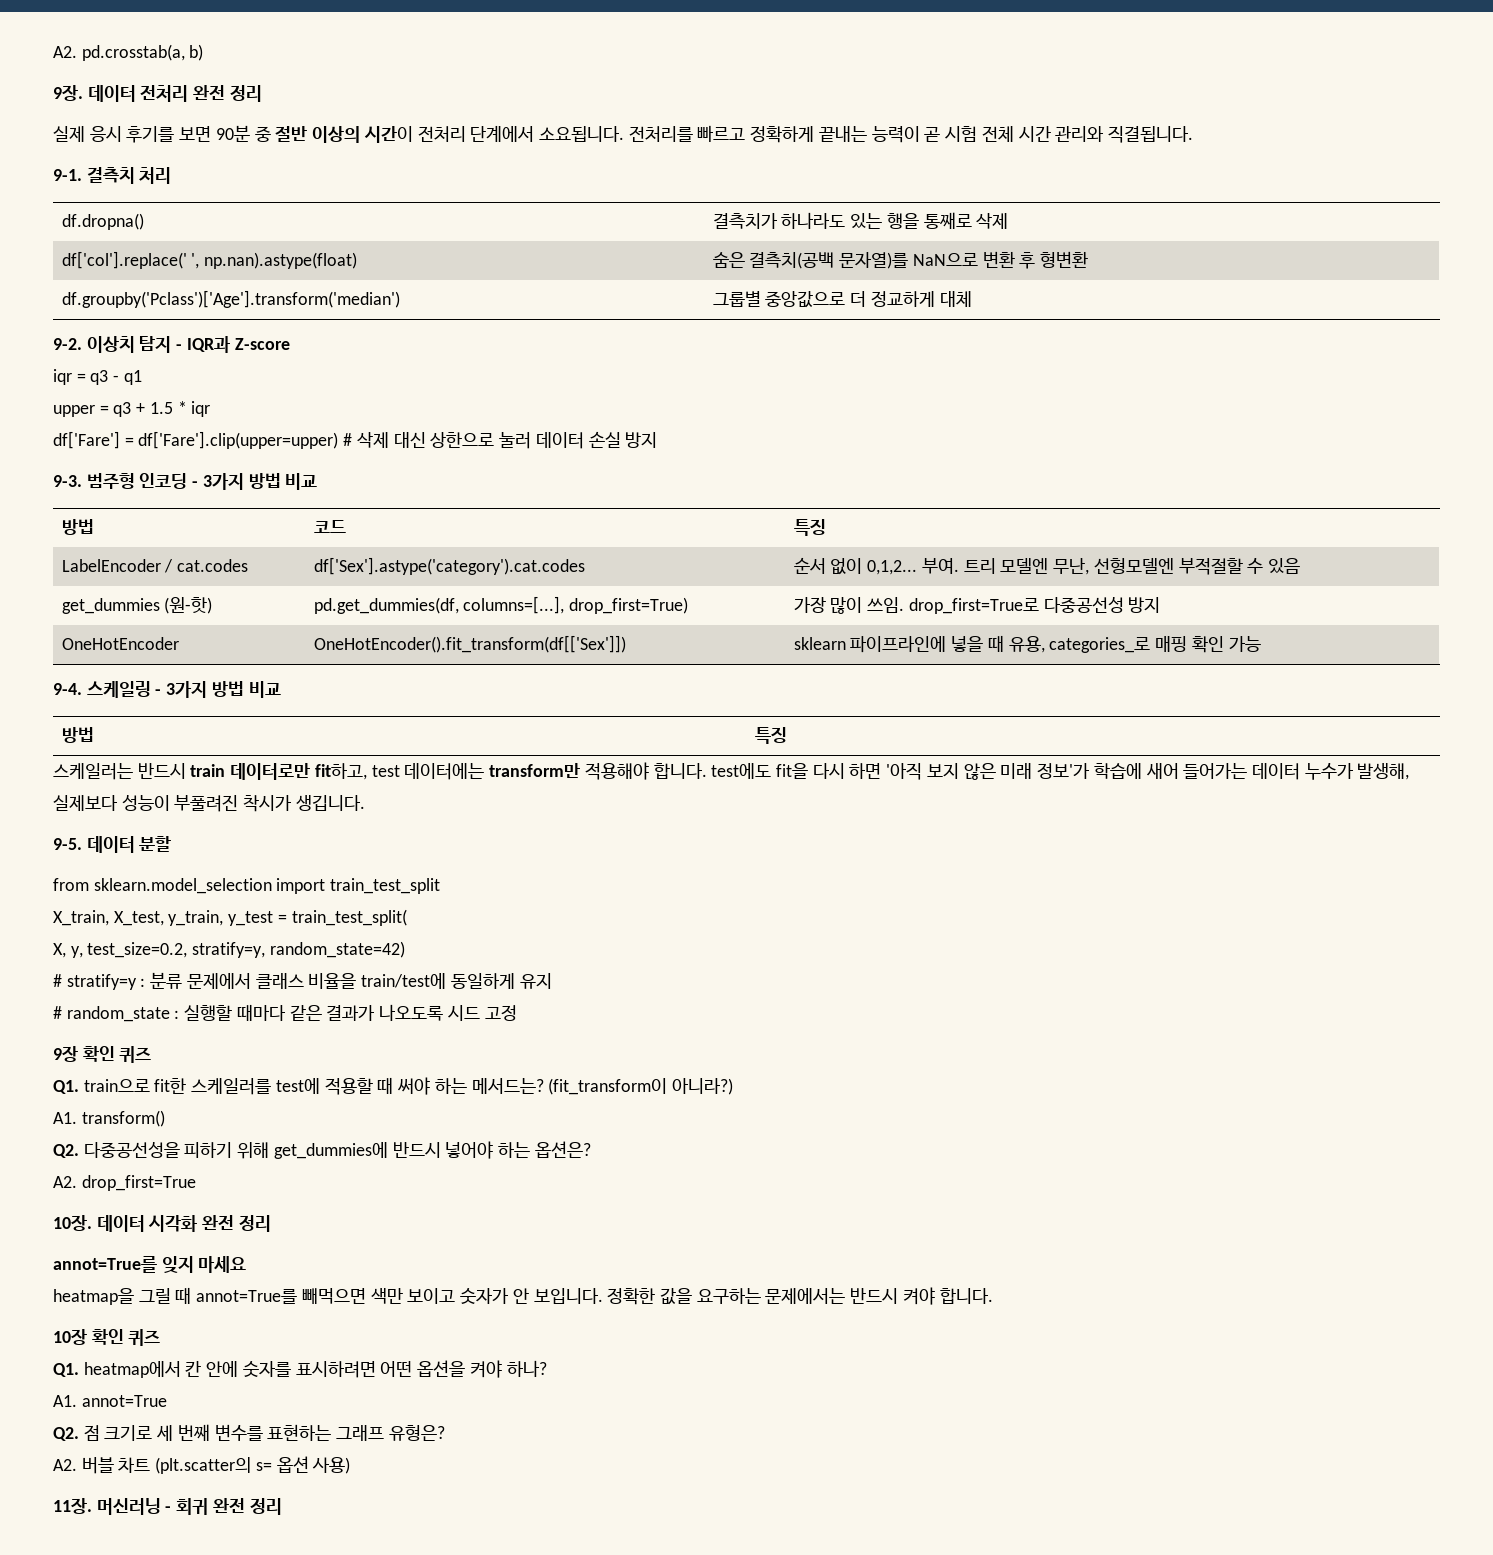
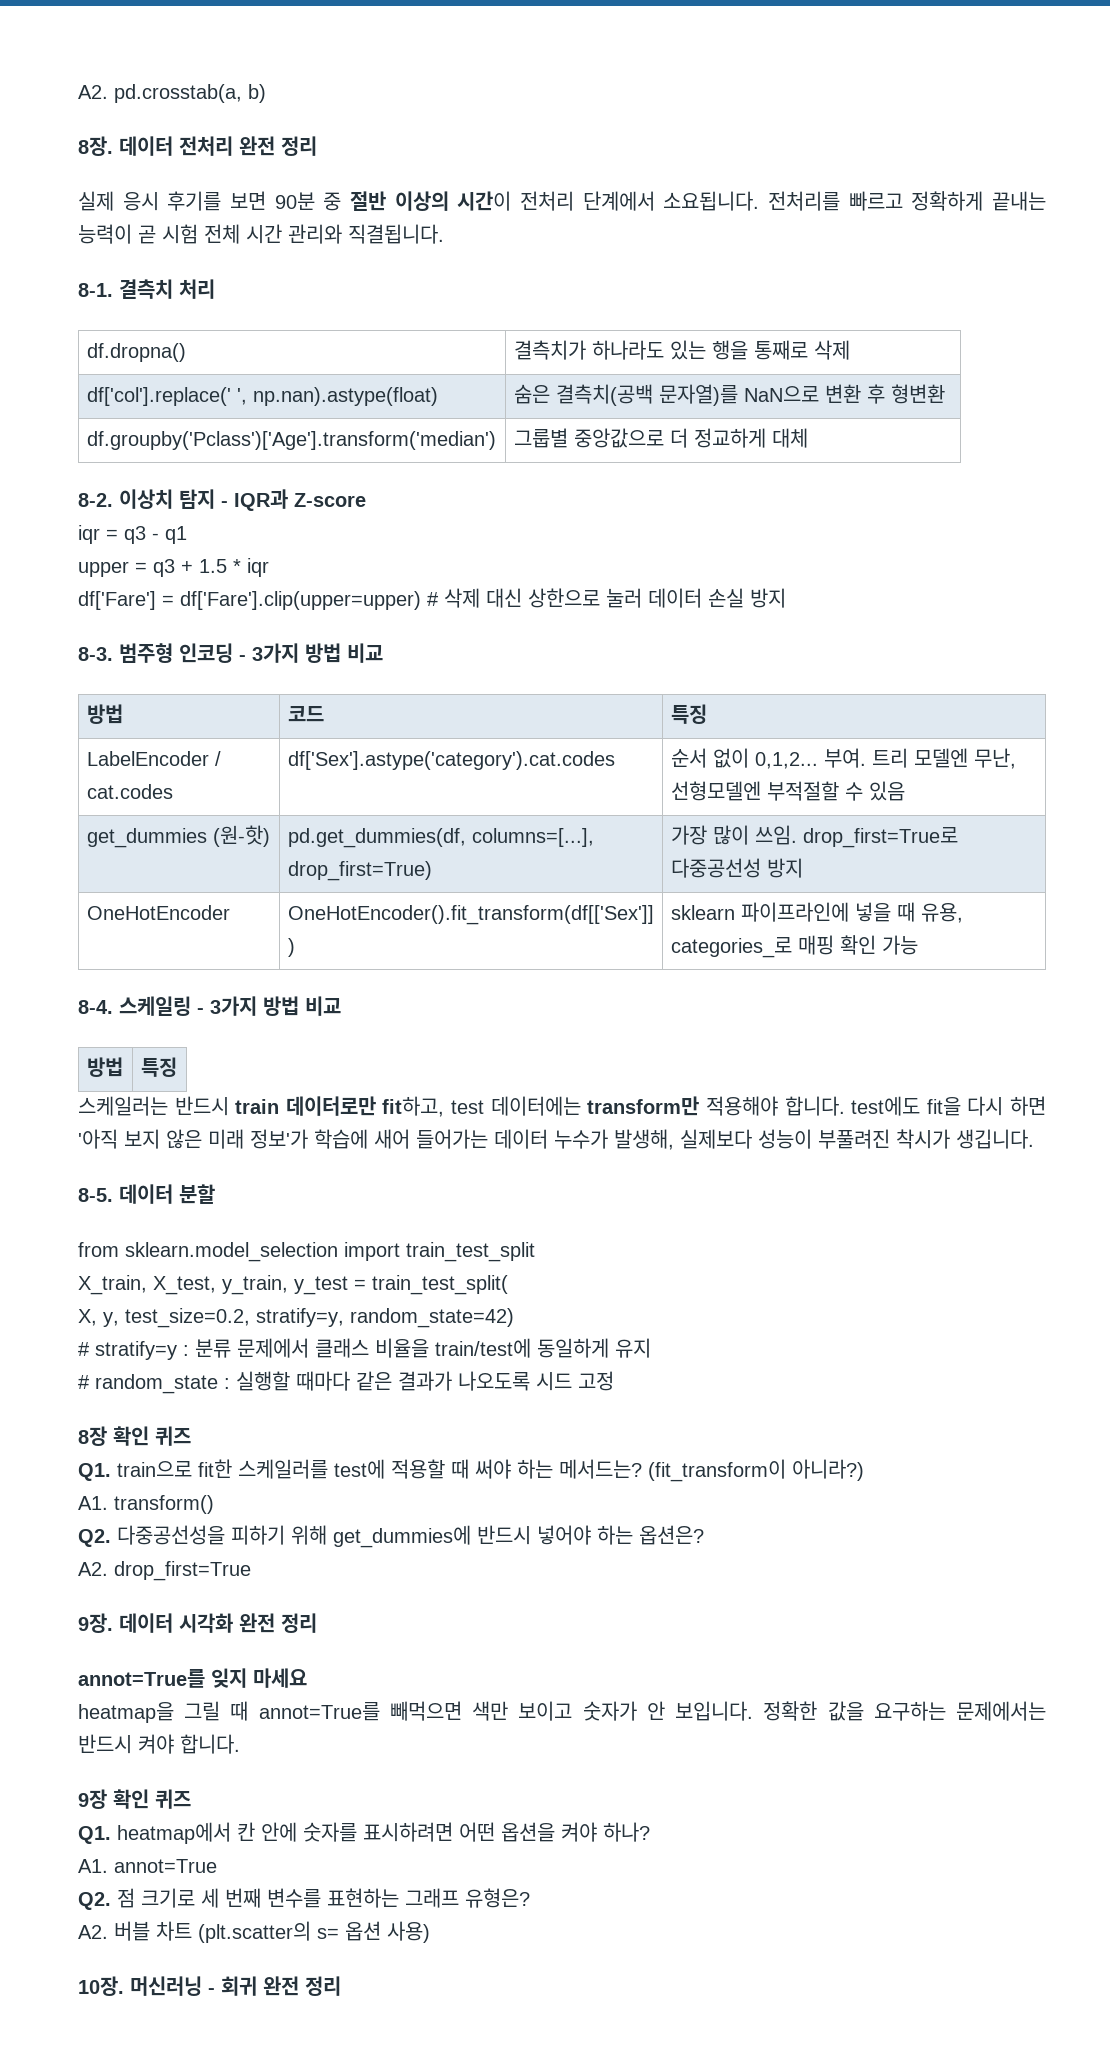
- 9장.
+ 8장.
- 9-1.
+ 8-1.
- 9-2.
+ 8-2.
- 9-3.
+ 8-3.
- 9-4.
+ 8-4.
- 9-5.
+ 8-5.
- 9장 확인 퀴즈
+ 8장 확인 퀴즈
- 10장.
+ 9장.
- 10장 확인 퀴즈
+ 9장 확인 퀴즈
- 11장.
+ 10장.

